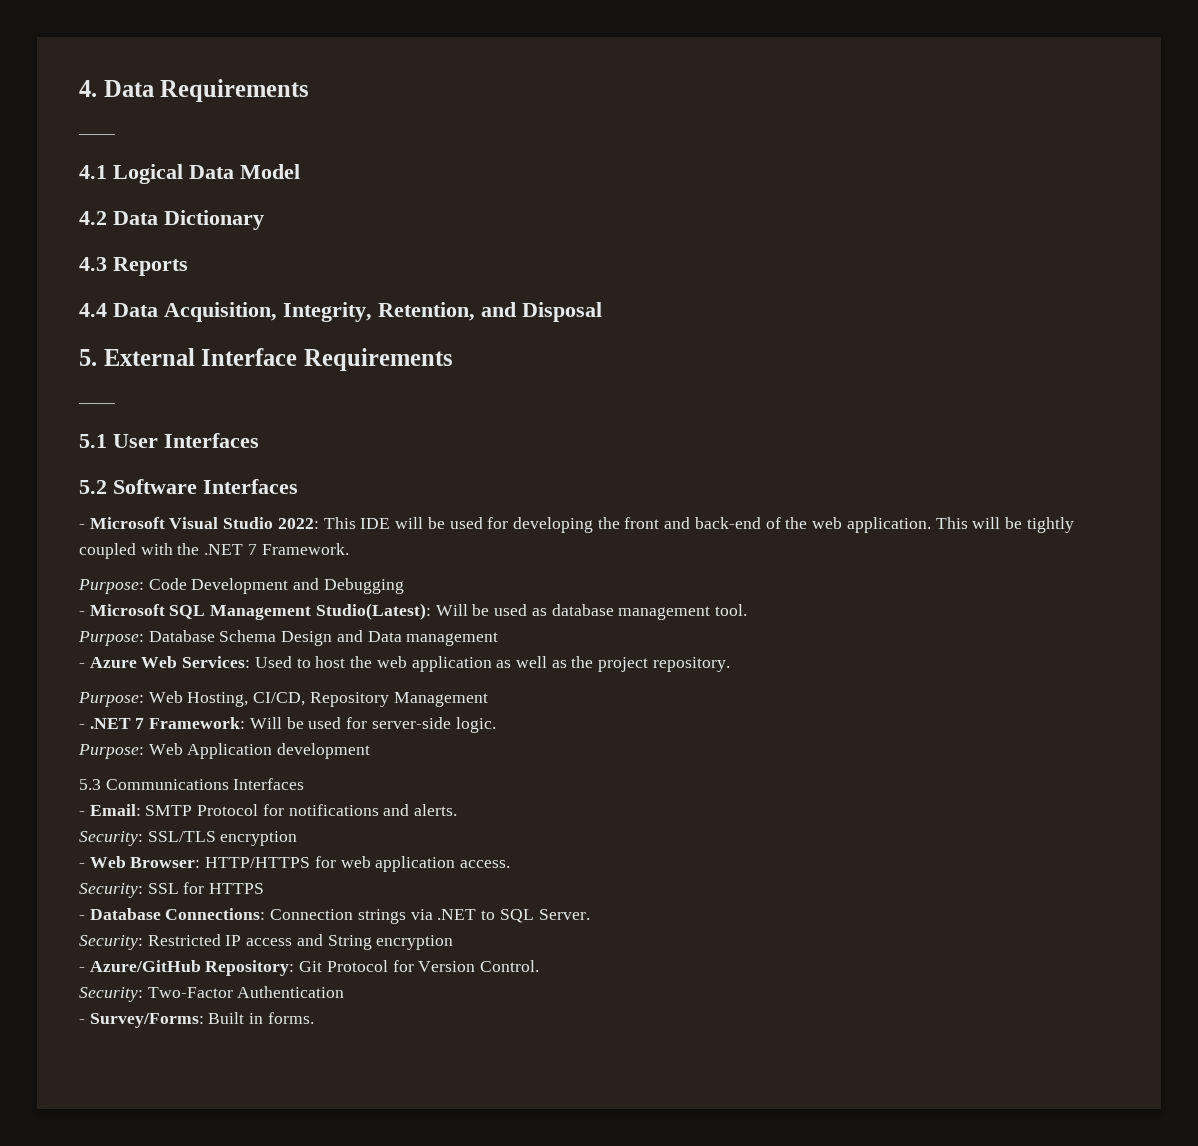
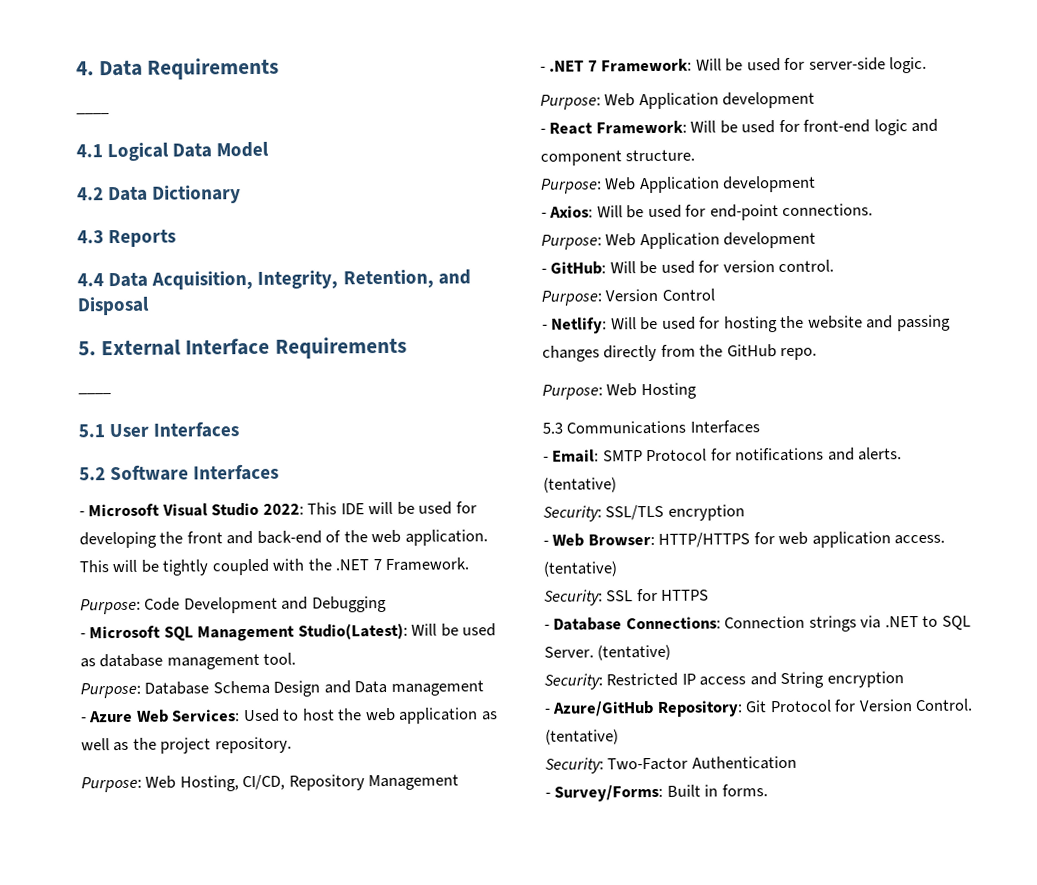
+ - React Framework: Will be used for front-end logic and component structure.
+ Purpose: Web Application development
+ - Axios: Will be used for end-point connections.
+ Purpose: Web Application development
+ - GitHub: Will be used for version control.
+ Purpose: Version Control
+ - Netlify: Will be used for hosting the website and passing changes directly from the GitHub repo.
+ Purpose: Web Hosting
- - Email: SMTP Protocol for notifications and alerts.
+ - Email: SMTP Protocol for notifications and alerts. (tentative)
- - Web Browser: HTTP/HTTPS for web application access.
+ - Web Browser: HTTP/HTTPS for web application access. (tentative)
- - Database Connections: Connection strings via .NET to SQL Server.
+ - Database Connections: Connection strings via .NET to SQL Server. (tentative)
- - Azure/GitHub Repository: Git Protocol for Version Control.
+ - Azure/GitHub Repository: Git Protocol for Version Control. (tentative)

